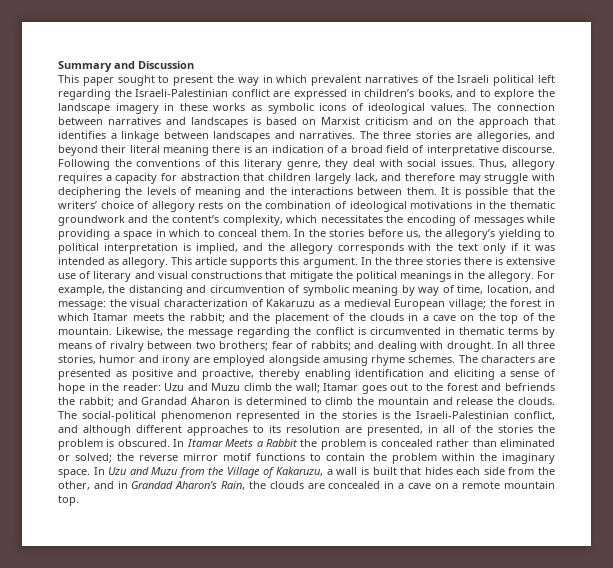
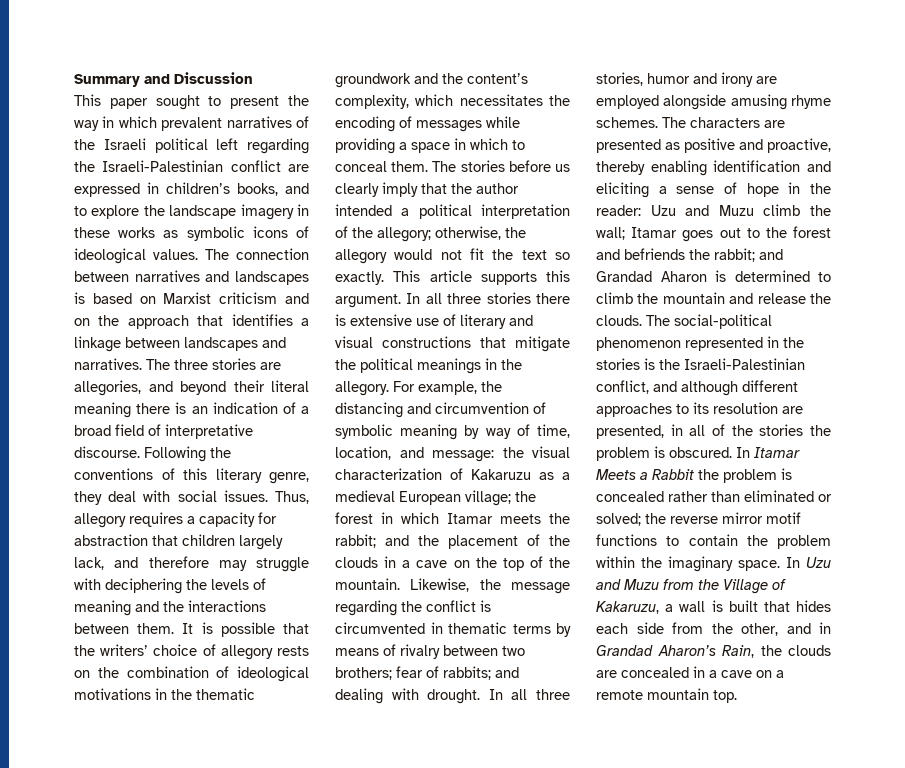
- In the stories before us, the allegory’s yielding to political interpretation is implied, and the allegory corresponds with the text only if it was intended as allegory.
+ The stories before us clearly imply that the author intended a political interpretation of the allegory; otherwise, the allegory would not fit the text so exactly.
- In the three stories there is extensive use of literary and visual constructions that mitigate the political meanings in the allegory.
+ In all three stories there is extensive use of literary and visual constructions that mitigate the political meanings in the allegory.

